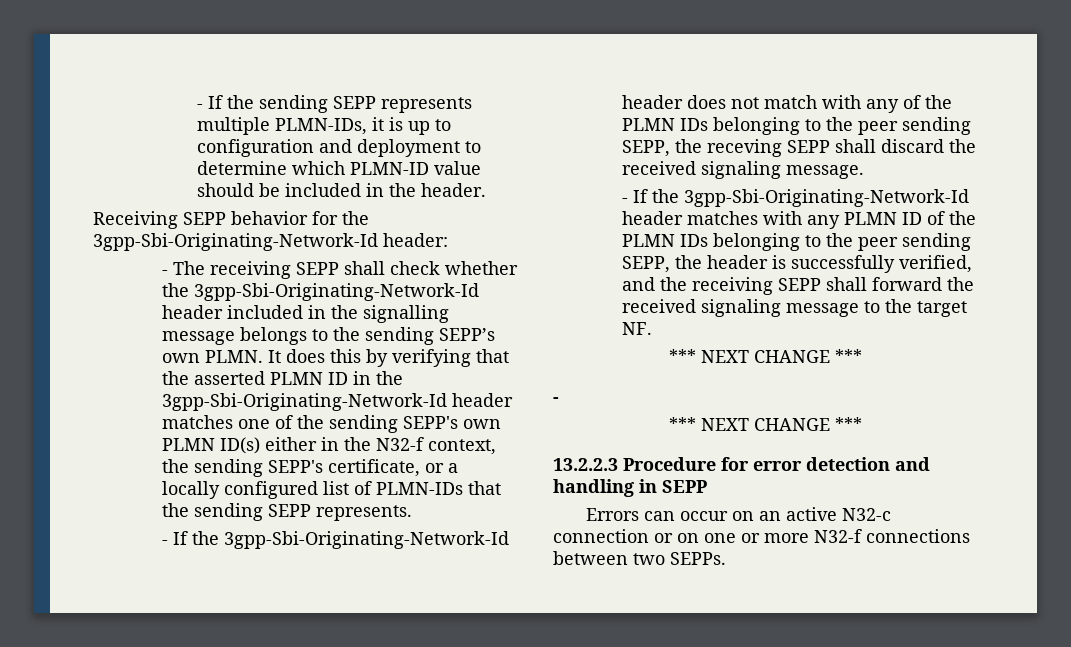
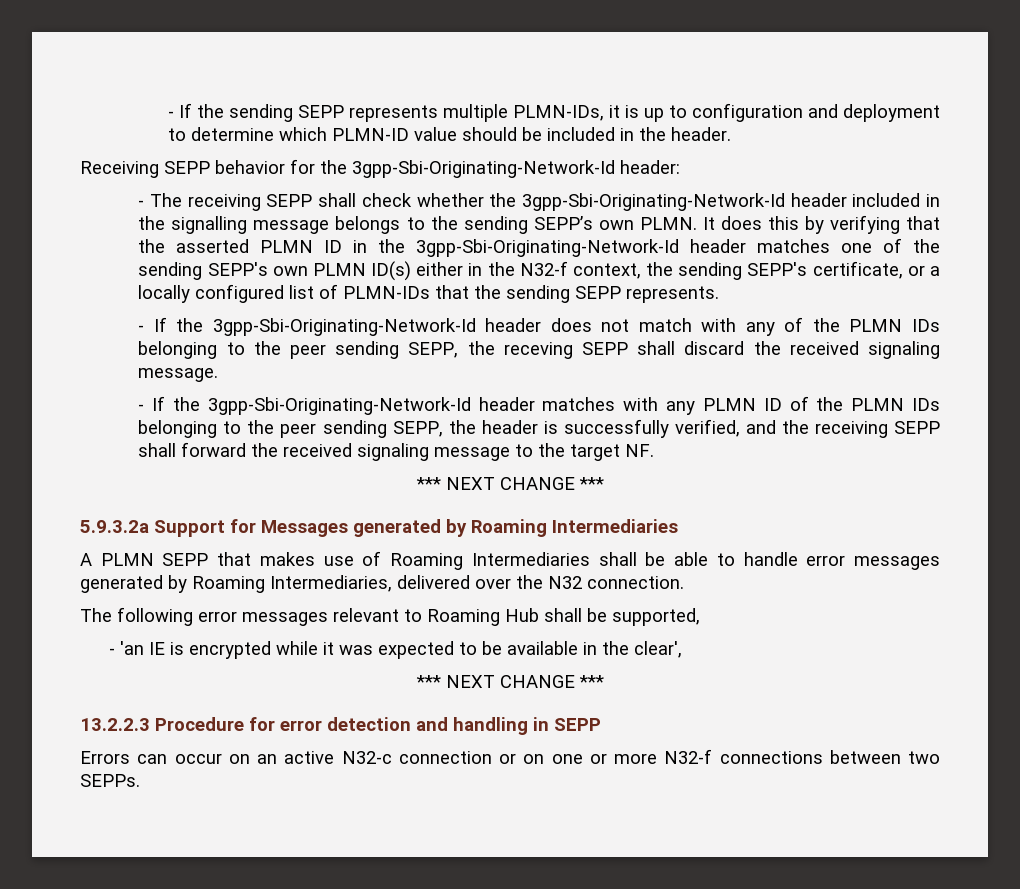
  - If the 3gpp-Sbi-Originating-Network-Id header matches with any PLMN ID of the PLMN IDs belonging to the peer sending SEPP, the header is successfully verified, and the receiving SEPP shall forward the received signaling message to the target NF.
  *** NEXT CHANGE ***
- -
+ 5.9.3.2a Support for Messages generated by Roaming Intermediaries
+ A PLMN SEPP that makes use of Roaming Intermediaries shall be able to handle error messages generated by Roaming Intermediaries, delivered over the N32 connection.
+ The following error messages relevant to Roaming Hub shall be supported,
+ - 'an IE is encrypted while it was expected to be available in the clear',

